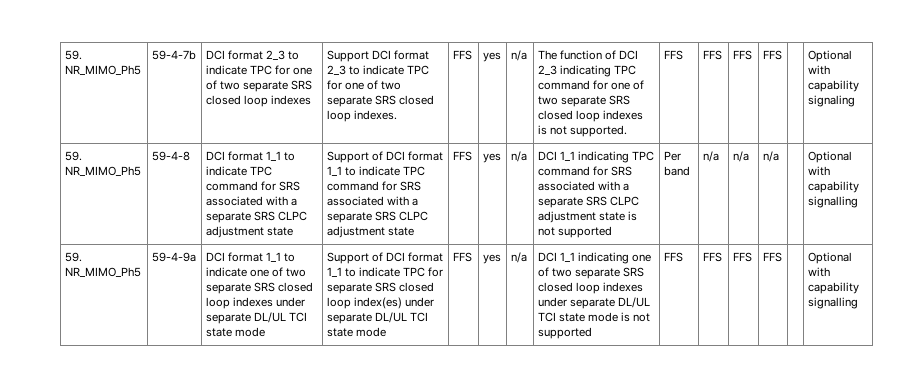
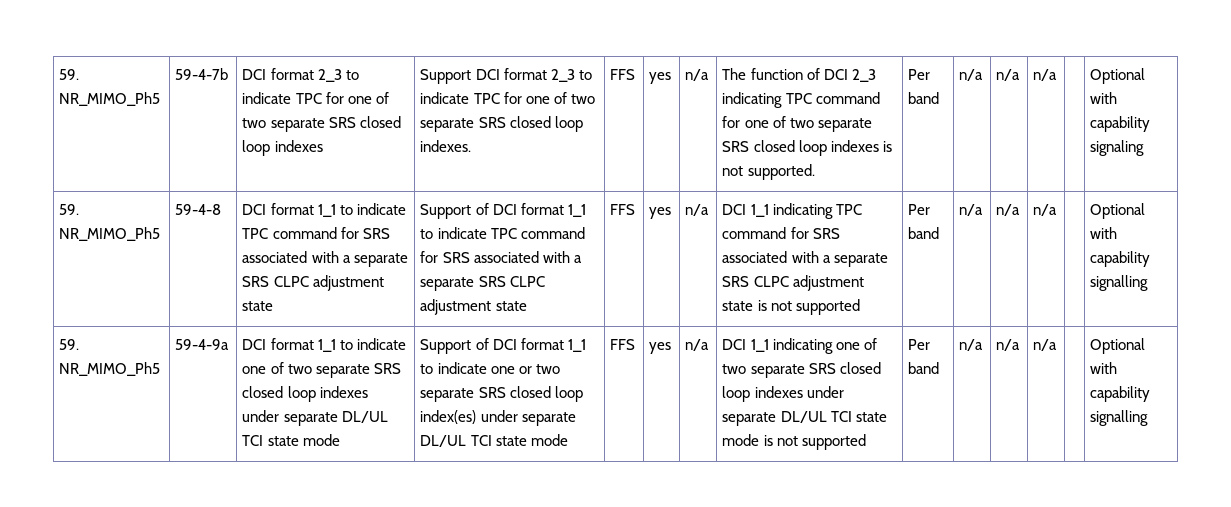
- The function of DCI 2_3 indicating TPC command for one of two separate SRS closed loop indexes is not supported. | FFS | FFS | FFS | FFS
+ The function of DCI 2_3 indicating TPC command for one of two separate SRS closed loop indexes is not supported. | Per band | n/a | n/a | n/a
- Support of DCI format 1_1 to indicate TPC for separate SRS closed loop index(es) under separate DL/UL TCI state mode
+ Support of DCI format 1_1 to indicate one or two separate SRS closed loop index(es) under separate DL/UL TCI state mode
- DCI 1_1 indicating one of two separate SRS closed loop indexes under separate DL/UL TCI state mode is not supported | FFS | FFS | FFS | FFS
+ DCI 1_1 indicating one of two separate SRS closed loop indexes under separate DL/UL TCI state mode is not supported | Per band | n/a | n/a | n/a

